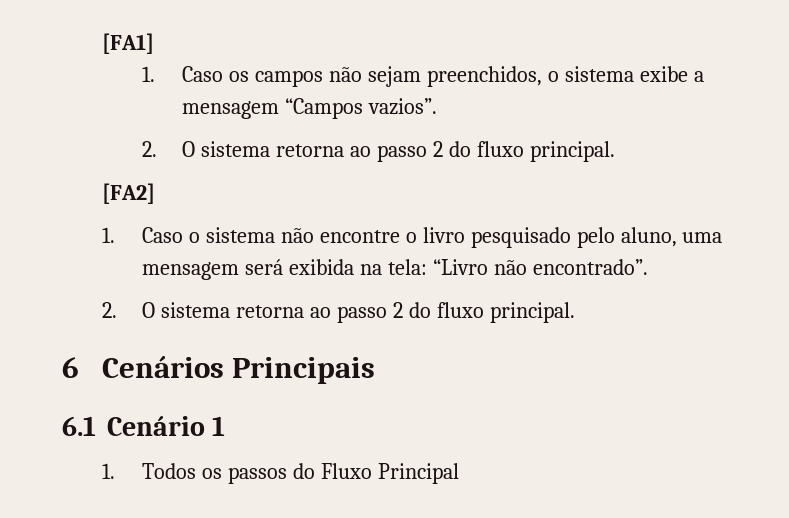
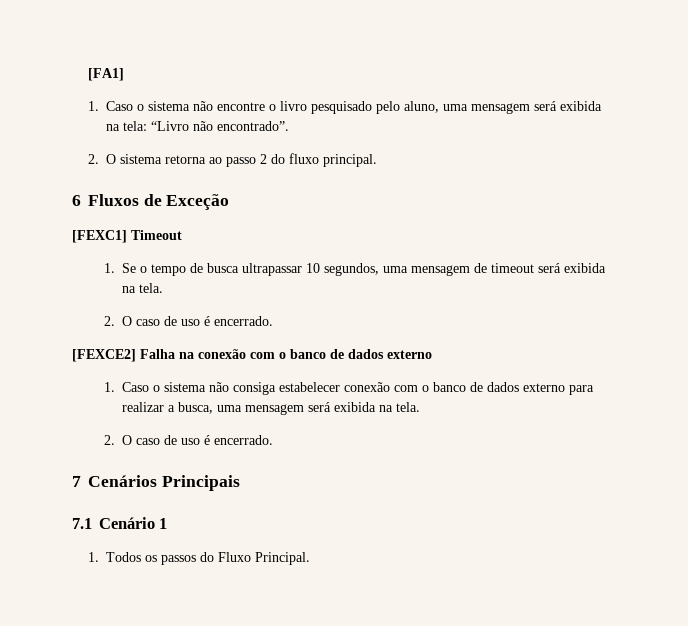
- 1. Caso os campos não sejam preenchidos, o sistema exibe a mensagem “Campos vazios”.
- 2. O sistema retorna ao passo 2 do fluxo principal.
- [FA2]
- 6 Cenários Principais
+ 6 Fluxos de Exceção
+ [FEXC1] Timeout
+ 1. Se o tempo de busca ultrapassar 10 segundos, uma mensagem de timeout será exibida na tela.
+ 2. O caso de uso é encerrado.
+ [FEXCE2] Falha na conexão com o banco de dados externo
+ 1. Caso o sistema não consiga estabelecer conexão com o banco de dados externo para realizar a busca, uma mensagem será exibida na tela.
+ 2. O caso de uso é encerrado.
+ 7 Cenários Principais
- 6.1 Cenário 1
+ 7.1 Cenário 1
- 1. Todos os passos do Fluxo Principal
+ 1. Todos os passos do Fluxo Principal.

